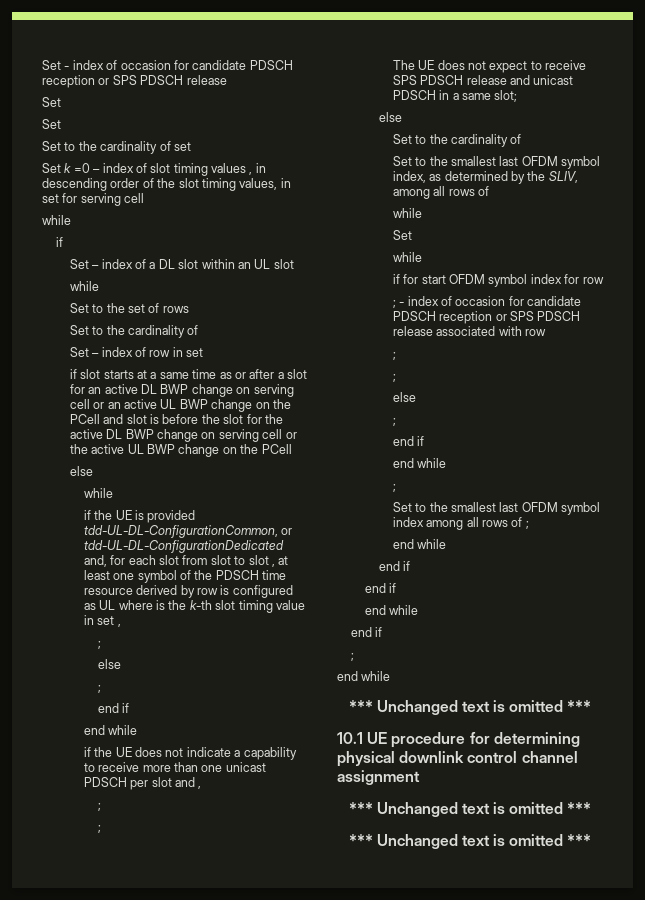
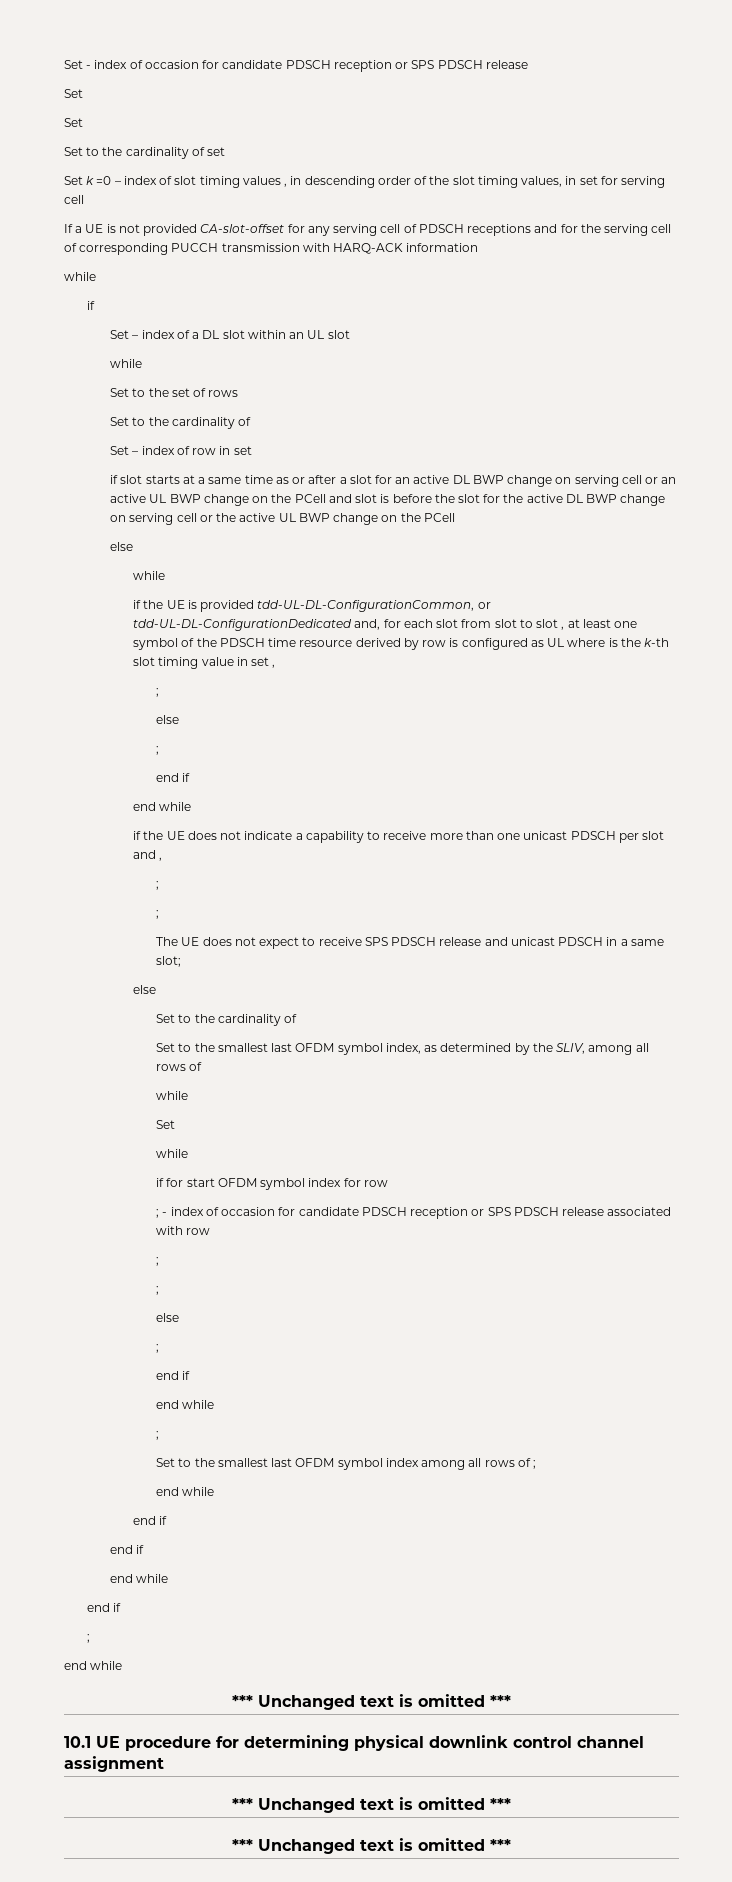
+ If a UE is not provided CA-slot-offset for any serving cell of PDSCH receptions and for the serving cell of corresponding PUCCH transmission with HARQ-ACK information

